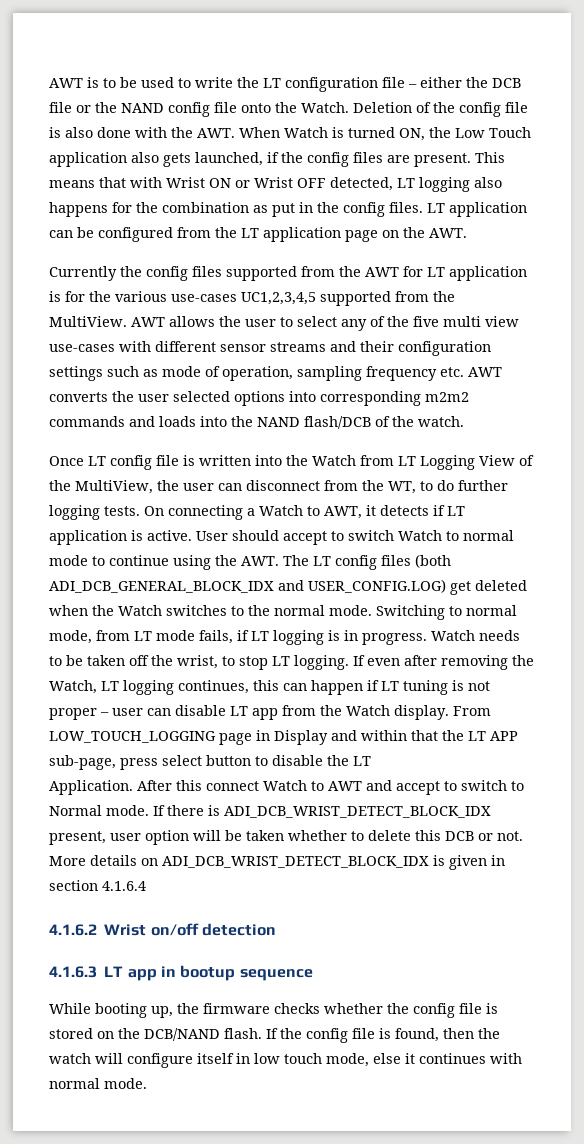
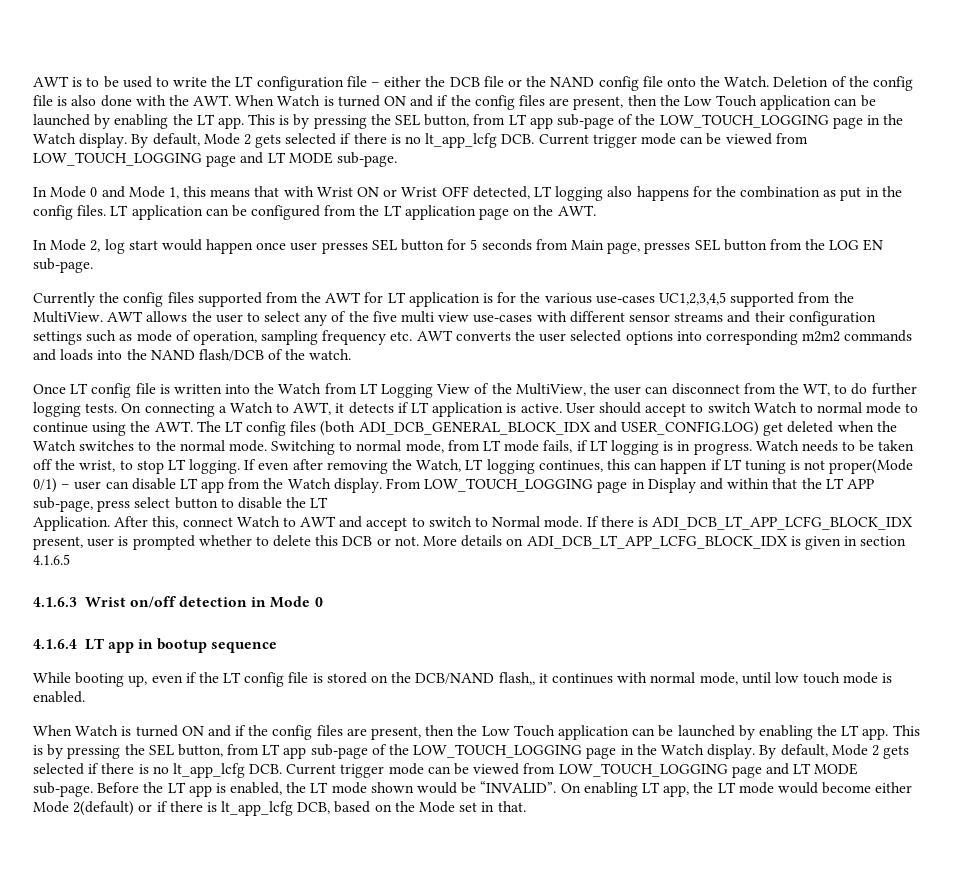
- Deletion of the config file is also done with the AWT. When Watch is turned ON, the Low Touch application also gets launched, if the config files are present. This means that with Wrist ON or Wrist OFF detected, LT logging also happens for the combination as put in the config files.
+ Deletion of the config file is also done with the AWT. When Watch is turned ON and if the config files are present, then the Low Touch application can be launched by enabling the LT app. This is by pressing the SEL button, from LT app sub-page of the LOW_TOUCH_LOGGING page in the Watch display. By default, Mode 2 gets selected if there is no lt_app_lcfg DCB. Current trigger mode can be viewed from LOW_TOUCH_LOGGING page and LT MODE sub-page.
+ In Mode 0 and Mode 1, this means that with Wrist ON or Wrist OFF detected, LT logging also happens for the combination as put in the config files.
+ In Mode 2, log start would happen once user presses SEL button for 5 seconds from Main page, presses SEL button from the LOG EN sub-page.
- If even after removing the Watch, LT logging continues, this can happen if LT tuning is not proper – user can disable LT app from the Watch display.
+ If even after removing the Watch, LT logging continues, this can happen if LT tuning is not proper(Mode 0/1) – user can disable LT app from the Watch display.
- After this connect Watch to AWT and accept to switch to Normal mode.
+ After this, connect Watch to AWT and accept to switch to Normal mode.
- If there is ADI_DCB_WRIST_DETECT_BLOCK_IDX present, user option will be taken whether to delete this DCB or not.
+ If there is ADI_DCB_LT_APP_LCFG_BLOCK_IDX present, user is prompted whether to delete this DCB or not.
- More details on ADI_DCB_WRIST_DETECT_BLOCK_IDX is given in section 4.1.6.4
- 4.1.6.2 Wrist on/off detection
- 4.1.6.3 LT app in bootup sequence
+ More details on ADI_DCB_LT_APP_LCFG_BLOCK_IDX is given in section 4.1.6.5
+ 4.1.6.3 Wrist on/off detection in Mode 0
+ 4.1.6.4 LT app in bootup sequence
- While booting up, the firmware checks whether the config file is stored on the DCB/NAND flash. If the config file is found, then the watch will configure itself in low touch mode, else it continues with normal mode.
+ While booting up, even if the LT config file is stored on the DCB/NAND flash,, it continues with normal mode, until low touch mode is enabled.
+ When Watch is turned ON and if the config files are present, then the Low Touch application can be launched by enabling the LT app. This is by pressing the SEL button, from LT app sub-page of the LOW_TOUCH_LOGGING page in the Watch display. By default, Mode 2 gets selected if there is no lt_app_lcfg DCB. Current trigger mode can be viewed from LOW_TOUCH_LOGGING page and LT MODE sub-page. Before the LT app is enabled, the LT mode shown would be “INVALID”. On enabling LT app, the LT mode would become either Mode 2(default) or if there is lt_app_lcfg DCB, based on the Mode set in that.

